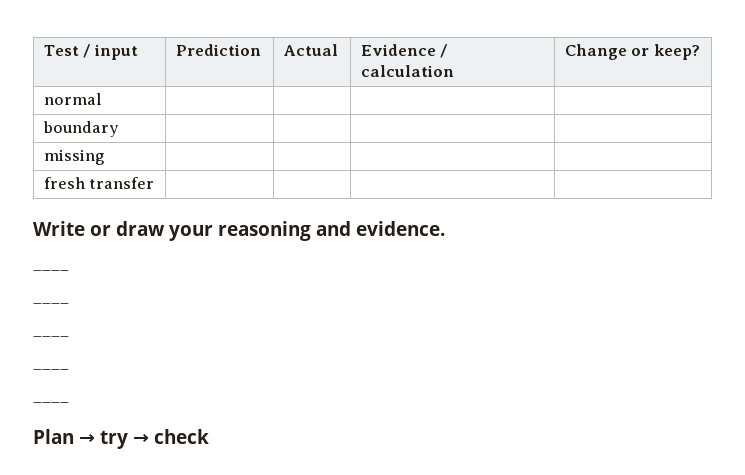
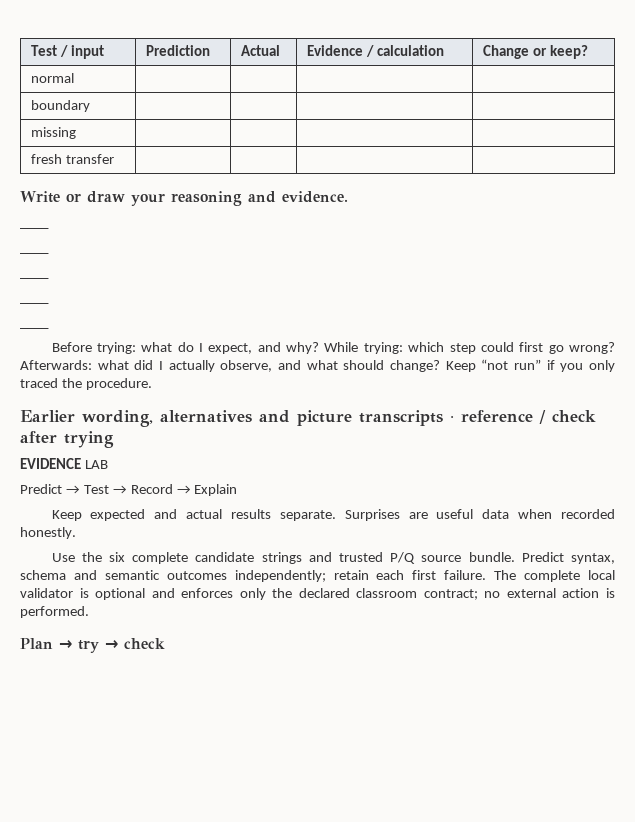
+ Before trying: what do I expect, and why? While trying: which step could first go wrong? Afterwards: what did I actually observe, and what should change? Keep “not run” if you only traced the procedure.
+ Earlier wording, alternatives and picture transcripts · reference / check after trying
+ EVIDENCE LAB
+ Predict → Test → Record → Explain
+ Keep expected and actual results separate. Surprises are useful data when recorded honestly.
+ Use the six complete candidate strings and trusted P/Q source bundle. Predict syntax, schema and semantic outcomes independently; retain each first failure. The complete local validator is optional and enforces only the declared classroom contract; no external action is performed.

